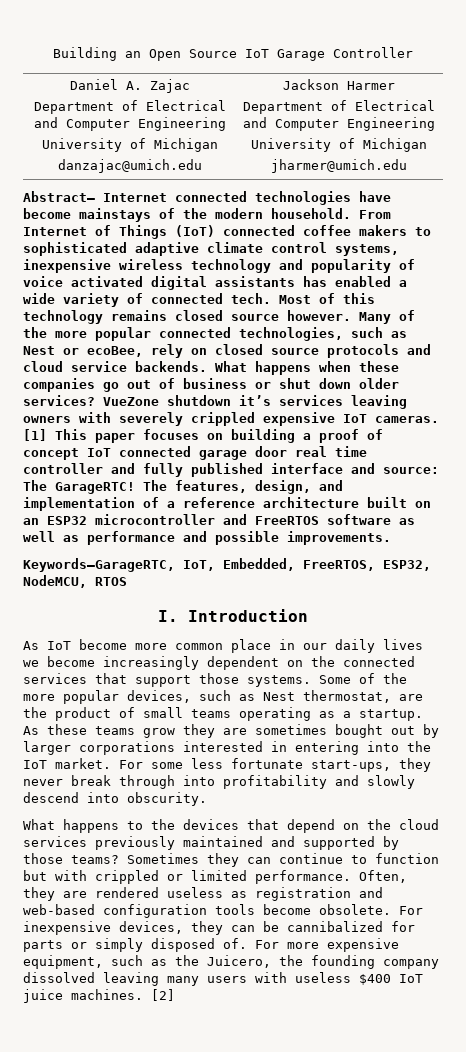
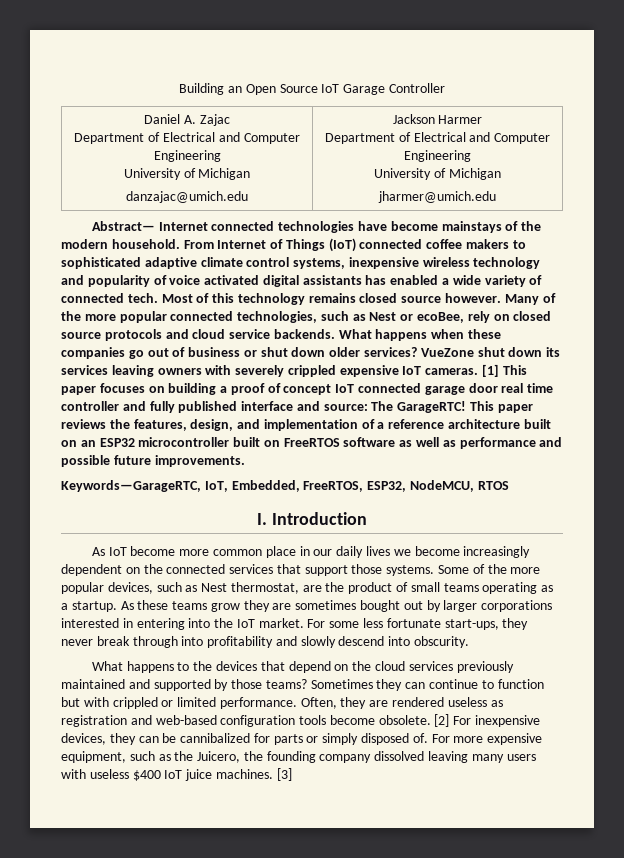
- VueZone shutdown it’s services leaving owners with severely crippled expensive IoT cameras.
+ VueZone shut down its services leaving owners with severely crippled expensive IoT cameras.
- The features, design, and implementation of a reference architecture built on an ESP32 microcontroller and FreeRTOS software as well as performance and possible improvements.
+ This paper reviews the features, design, and implementation of a reference architecture built on an ESP32 microcontroller built on FreeRTOS software as well as performance and possible future improvements.
- For inexpensive devices, they can be cannibalized for parts or simply disposed of.
+ [2] For inexpensive devices, they can be cannibalized for parts or simply disposed of.
- [2]
+ [3]

